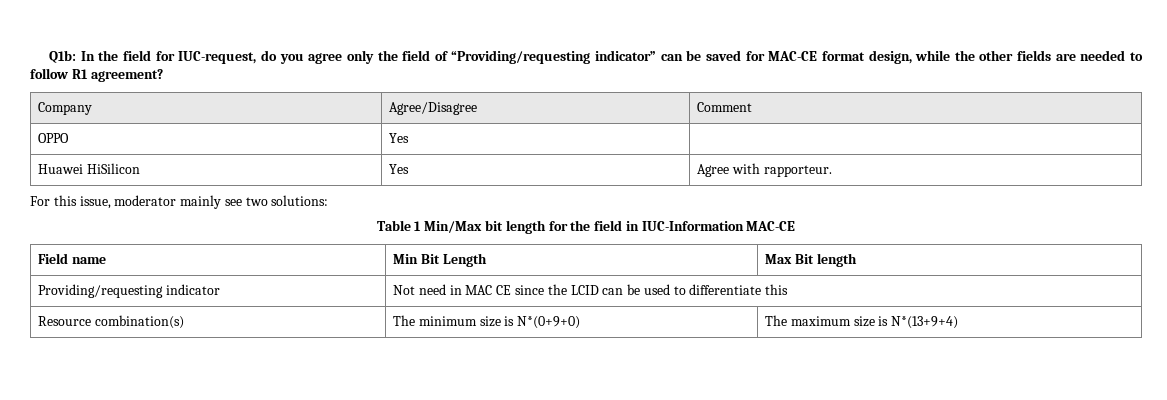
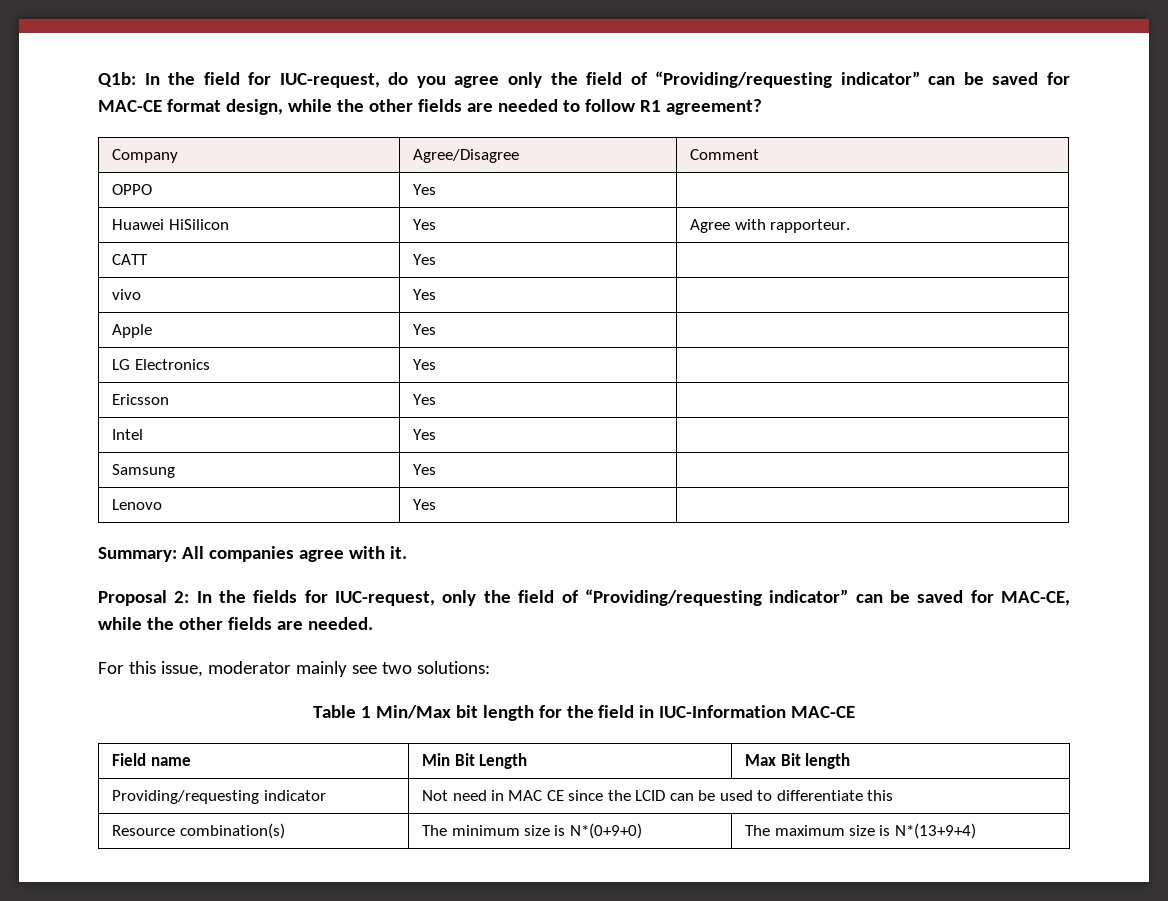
+ CATT | Yes |
+ vivo | Yes |
+ Apple | Yes |
+ LG Electronics | Yes |
+ Ericsson | Yes |
+ Intel | Yes |
+ Samsung | Yes |
+ Lenovo | Yes |
+ Summary: All companies agree with it.
+ Proposal 2: In the fields for IUC-request, only the field of “Providing/requesting indicator” can be saved for MAC-CE, while the other fields are needed.

